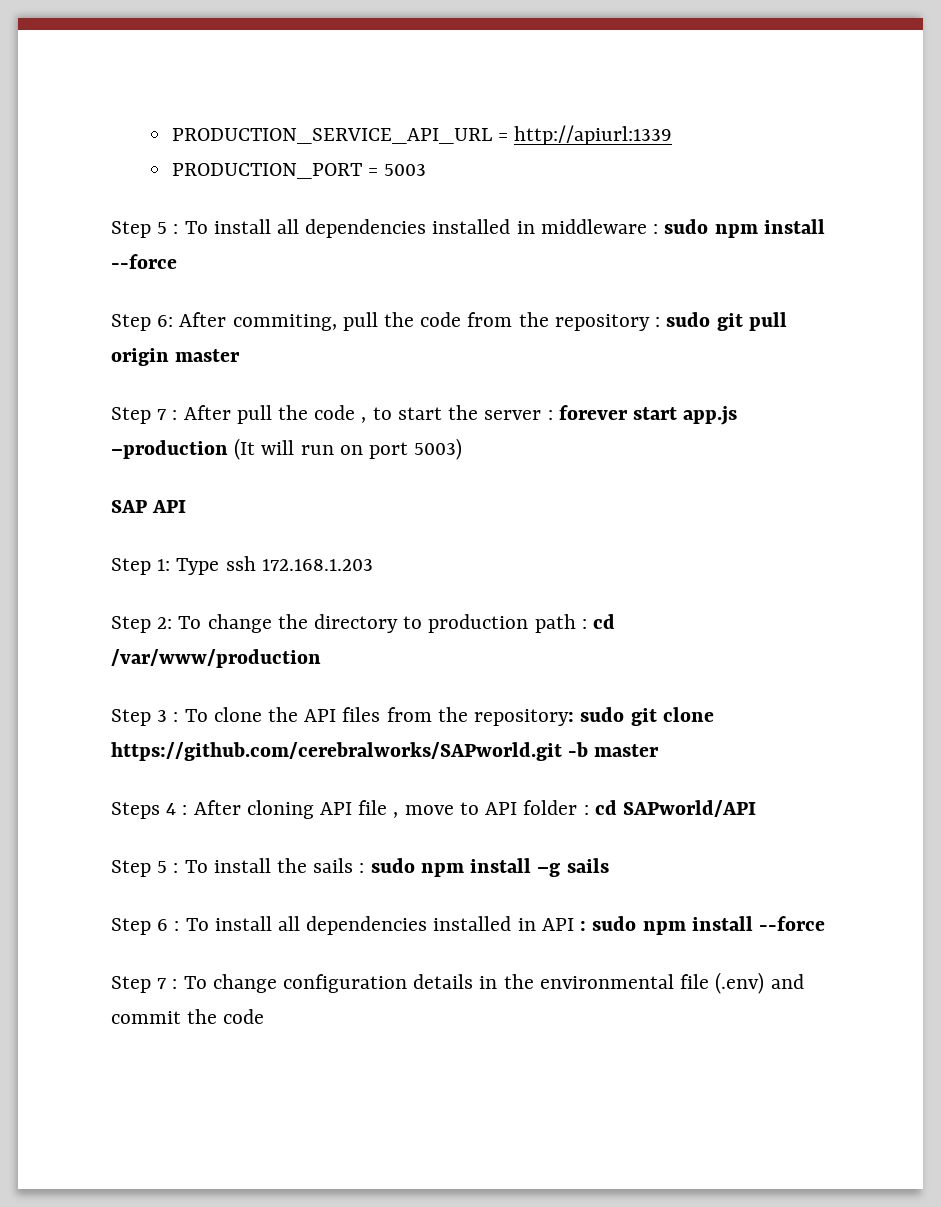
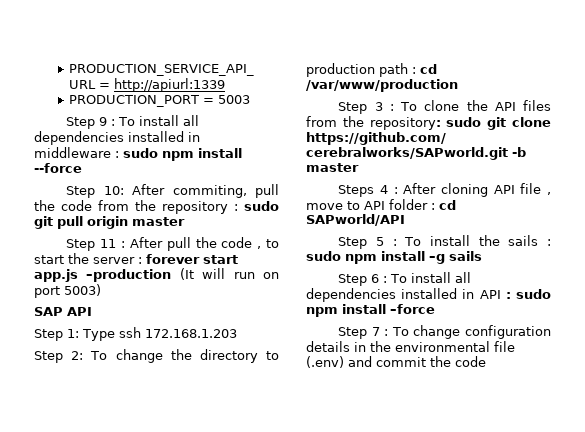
- Step 5 : To install all dependencies installed in middleware : sudo npm install --force
+ Step 9 : To install all dependencies installed in middleware : sudo npm install --force
- Step 6: After commiting, pull the code from the repository : sudo git pull origin master
+ Step 10: After commiting, pull the code from the repository : sudo git pull origin master
- Step 7 : After pull the code , to start the server : forever start app.js –production (It will run on port 5003)
+ Step 11 : After pull the code , to start the server : forever start app.js –production (It will run on port 5003)
- Step 6 : To install all dependencies installed in API : sudo npm install --force
+ Step 6 : To install all dependencies installed in API : sudo npm install –force

